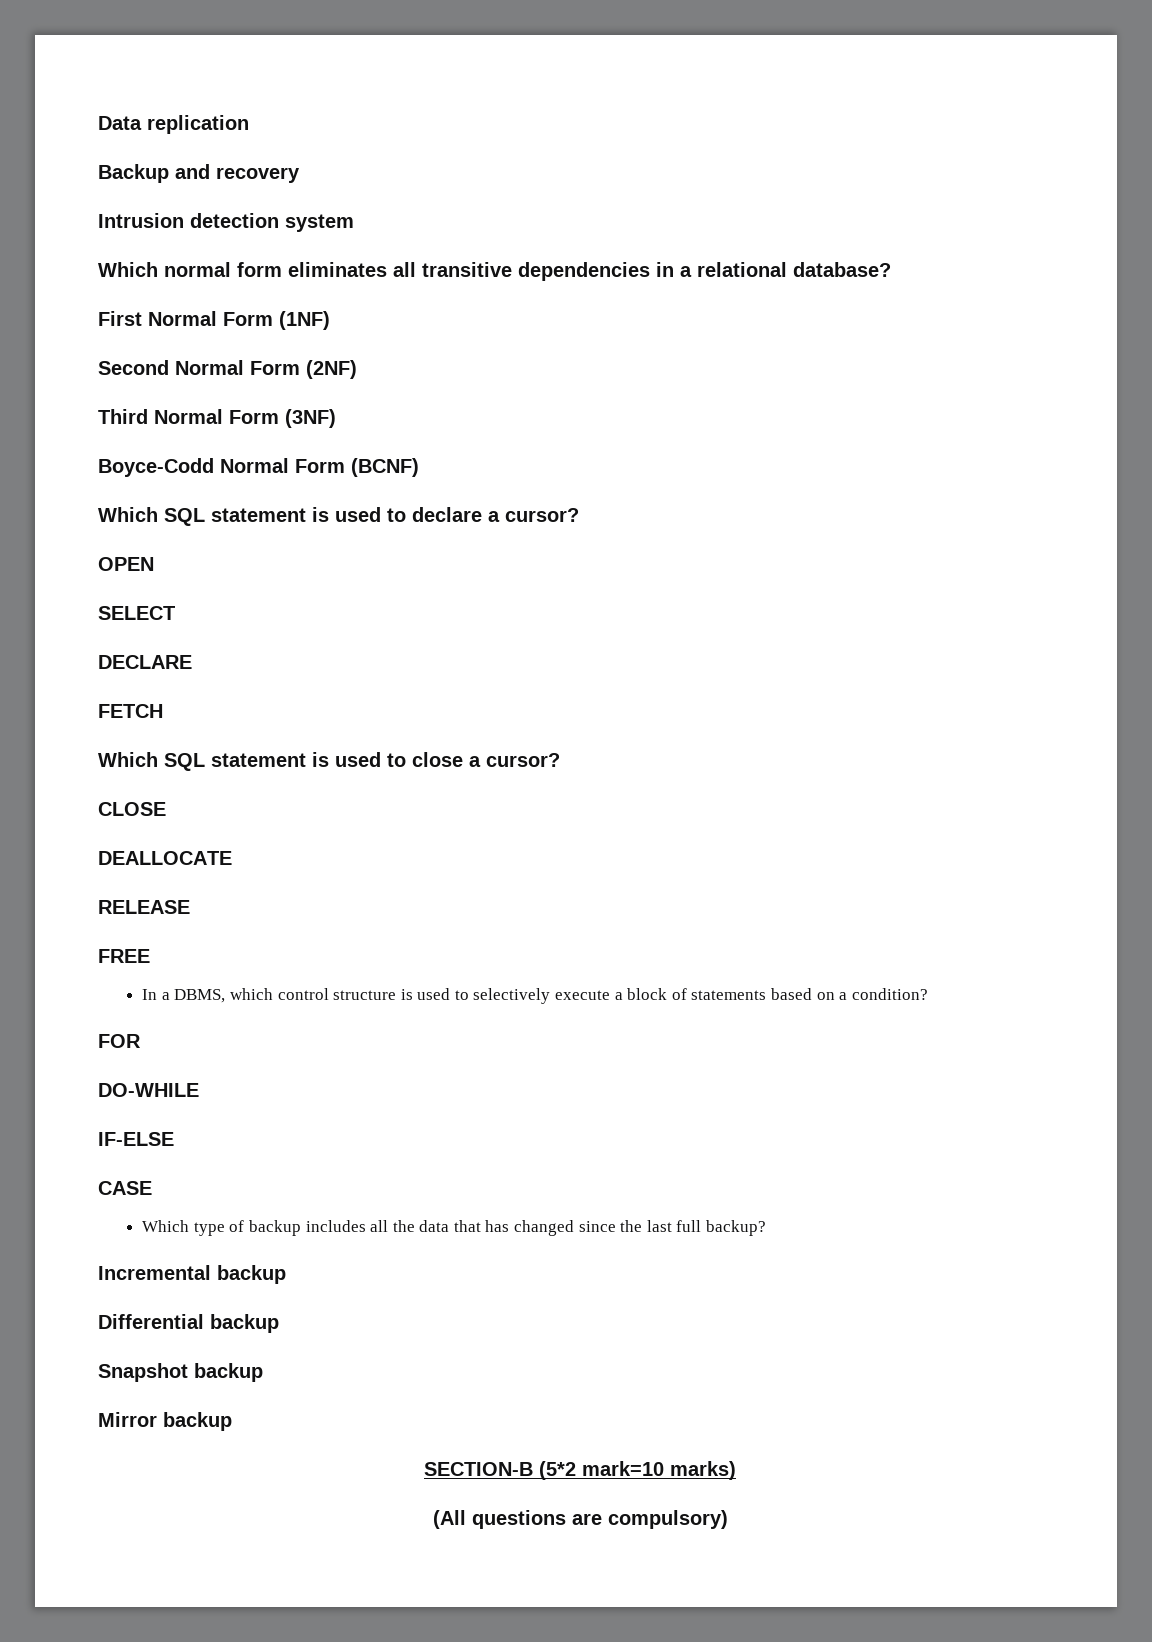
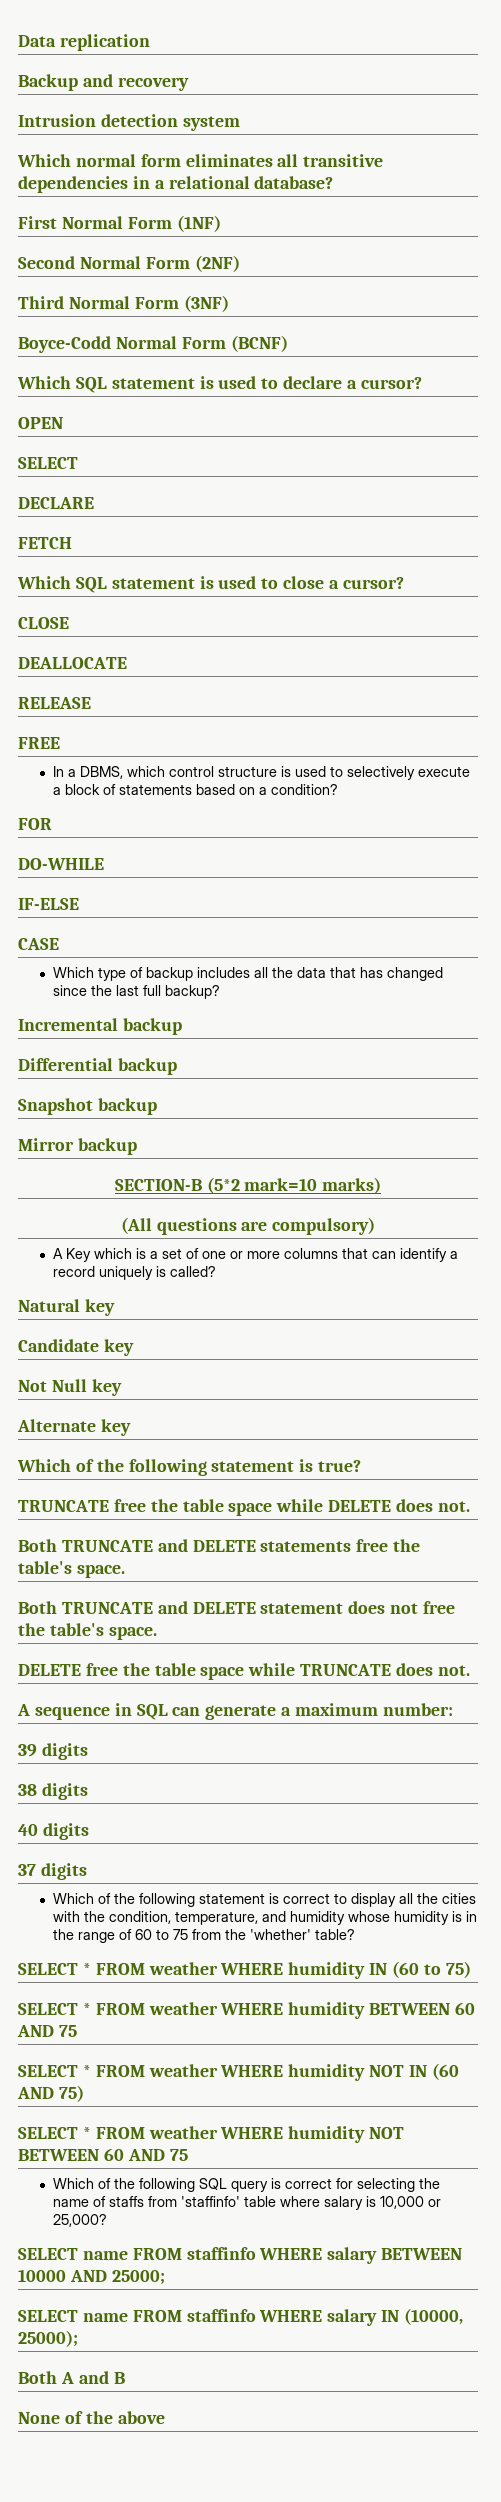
+ A Key which is a set of one or more columns that can identify a record uniquely is called?
+ Natural key
+ Candidate key
+ Not Null key
+ Alternate key
+ Which of the following statement is true?
+ TRUNCATE free the table space while DELETE does not.
+ Both TRUNCATE and DELETE statements free the table's space.
+ Both TRUNCATE and DELETE statement does not free the table's space.
+ DELETE free the table space while TRUNCATE does not.
+ A sequence in SQL can generate a maximum number:
+ 39 digits
+ 38 digits
+ 40 digits
+ 37 digits
+ Which of the following statement is correct to display all the cities with the condition, temperature, and humidity whose humidity is in the range of 60 to 75 from the 'whether' table?
+ SELECT * FROM weather WHERE humidity IN (60 to 75)
+ SELECT * FROM weather WHERE humidity BETWEEN 60 AND 75
+ SELECT * FROM weather WHERE humidity NOT IN (60 AND 75)
+ SELECT * FROM weather WHERE humidity NOT BETWEEN 60 AND 75
+ Which of the following SQL query is correct for selecting the name of staffs from 'staffinfo' table where salary is 10,000 or 25,000?
+ SELECT name FROM staffinfo WHERE salary BETWEEN 10000 AND 25000;
+ SELECT name FROM staffinfo WHERE salary IN (10000, 25000);
+ Both A and B
+ None of the above

